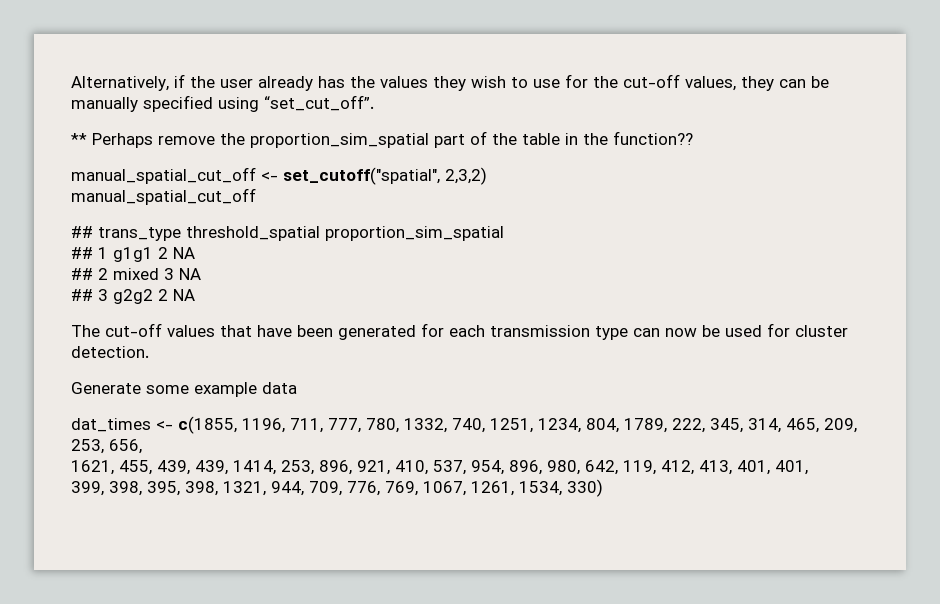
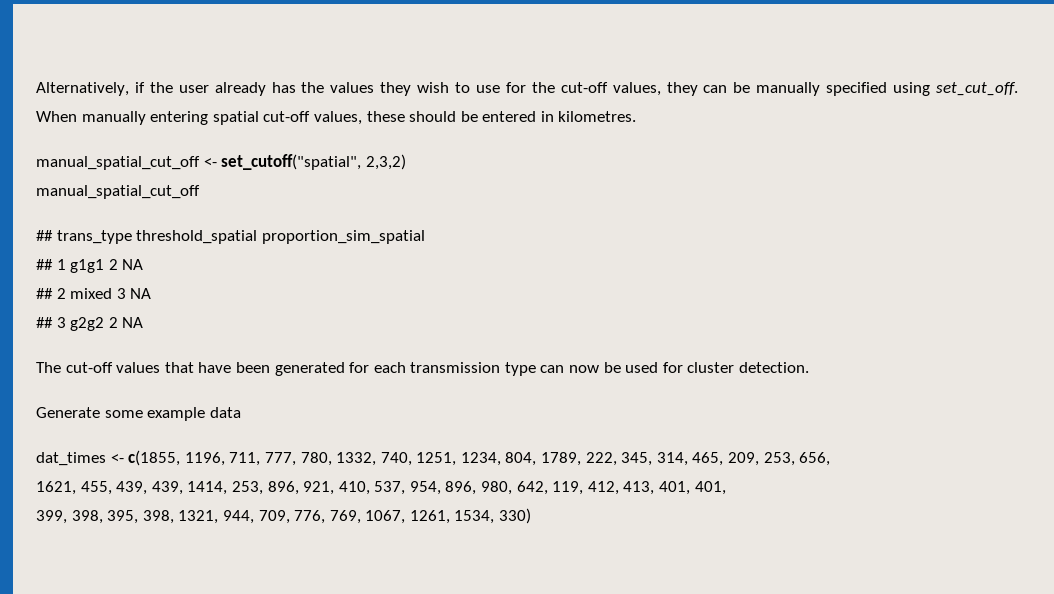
- Alternatively, if the user already has the values they wish to use for the cut-off values, they can be manually specified using “set_cut_off”.
- ** Perhaps remove the proportion_sim_spatial part of the table in the function??
+ Alternatively, if the user already has the values they wish to use for the cut-off values, they can be manually specified using set_cut_off. When manually entering spatial cut-off values, these should be entered in kilometres.

